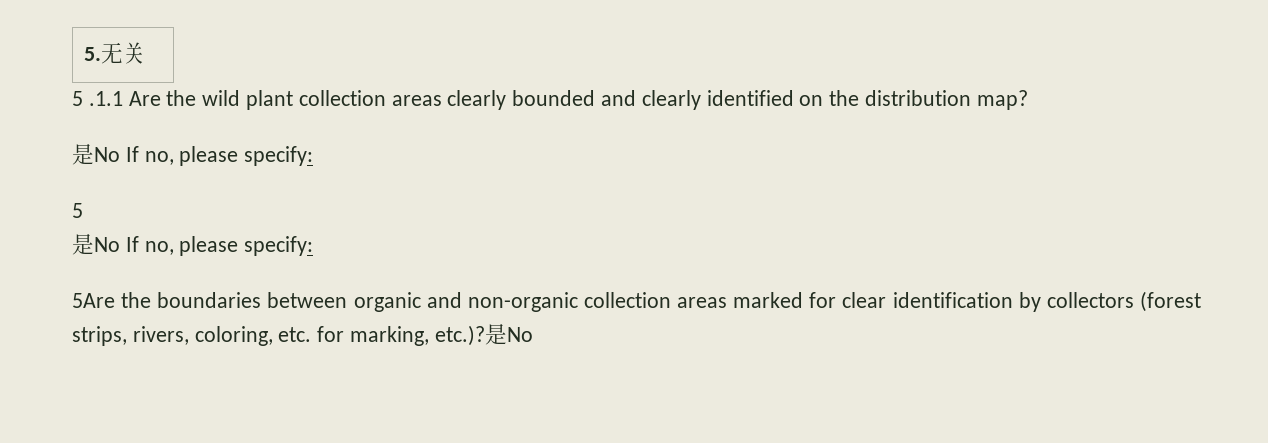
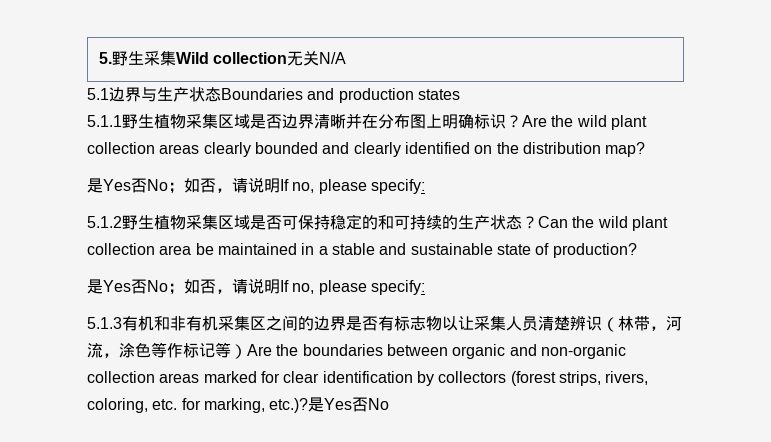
- 5.无关
- 5 .1.1 Are the wild plant collection areas clearly bounded and clearly identified on the distribution map?
- 是No If no, please specify:
- 5
- 是No If no, please specify:
- 5Are the boundaries between organic and non-organic collection areas marked for clear identification by collectors (forest strips, rivers, coloring, etc. for marking, etc.)?是No
+ 5.野生采集Wild collection无关N/A
+ 5.1边界与生产状态Boundaries and production states
+ 5.1.1野生植物采集区域是否边界清晰并在分布图上明确标识？Are the wild plant collection areas clearly bounded and clearly identified on the distribution map?
+ 是Yes否No；如否，请说明If no, please specify:
+ 5.1.2野生植物采集区域是否可保持稳定的和可持续的生产状态？Can the wild plant collection area be maintained in a stable and sustainable state of production?
+ 是Yes否No；如否，请说明If no, please specify:
+ 5.1.3有机和非有机采集区之间的边界是否有标志物以让采集人员清楚辨识（林带，河流，涂色等作标记等）Are the boundaries between organic and non-organic collection areas marked for clear identification by collectors (forest strips, rivers, coloring, etc. for marking, etc.)?是Yes否No

